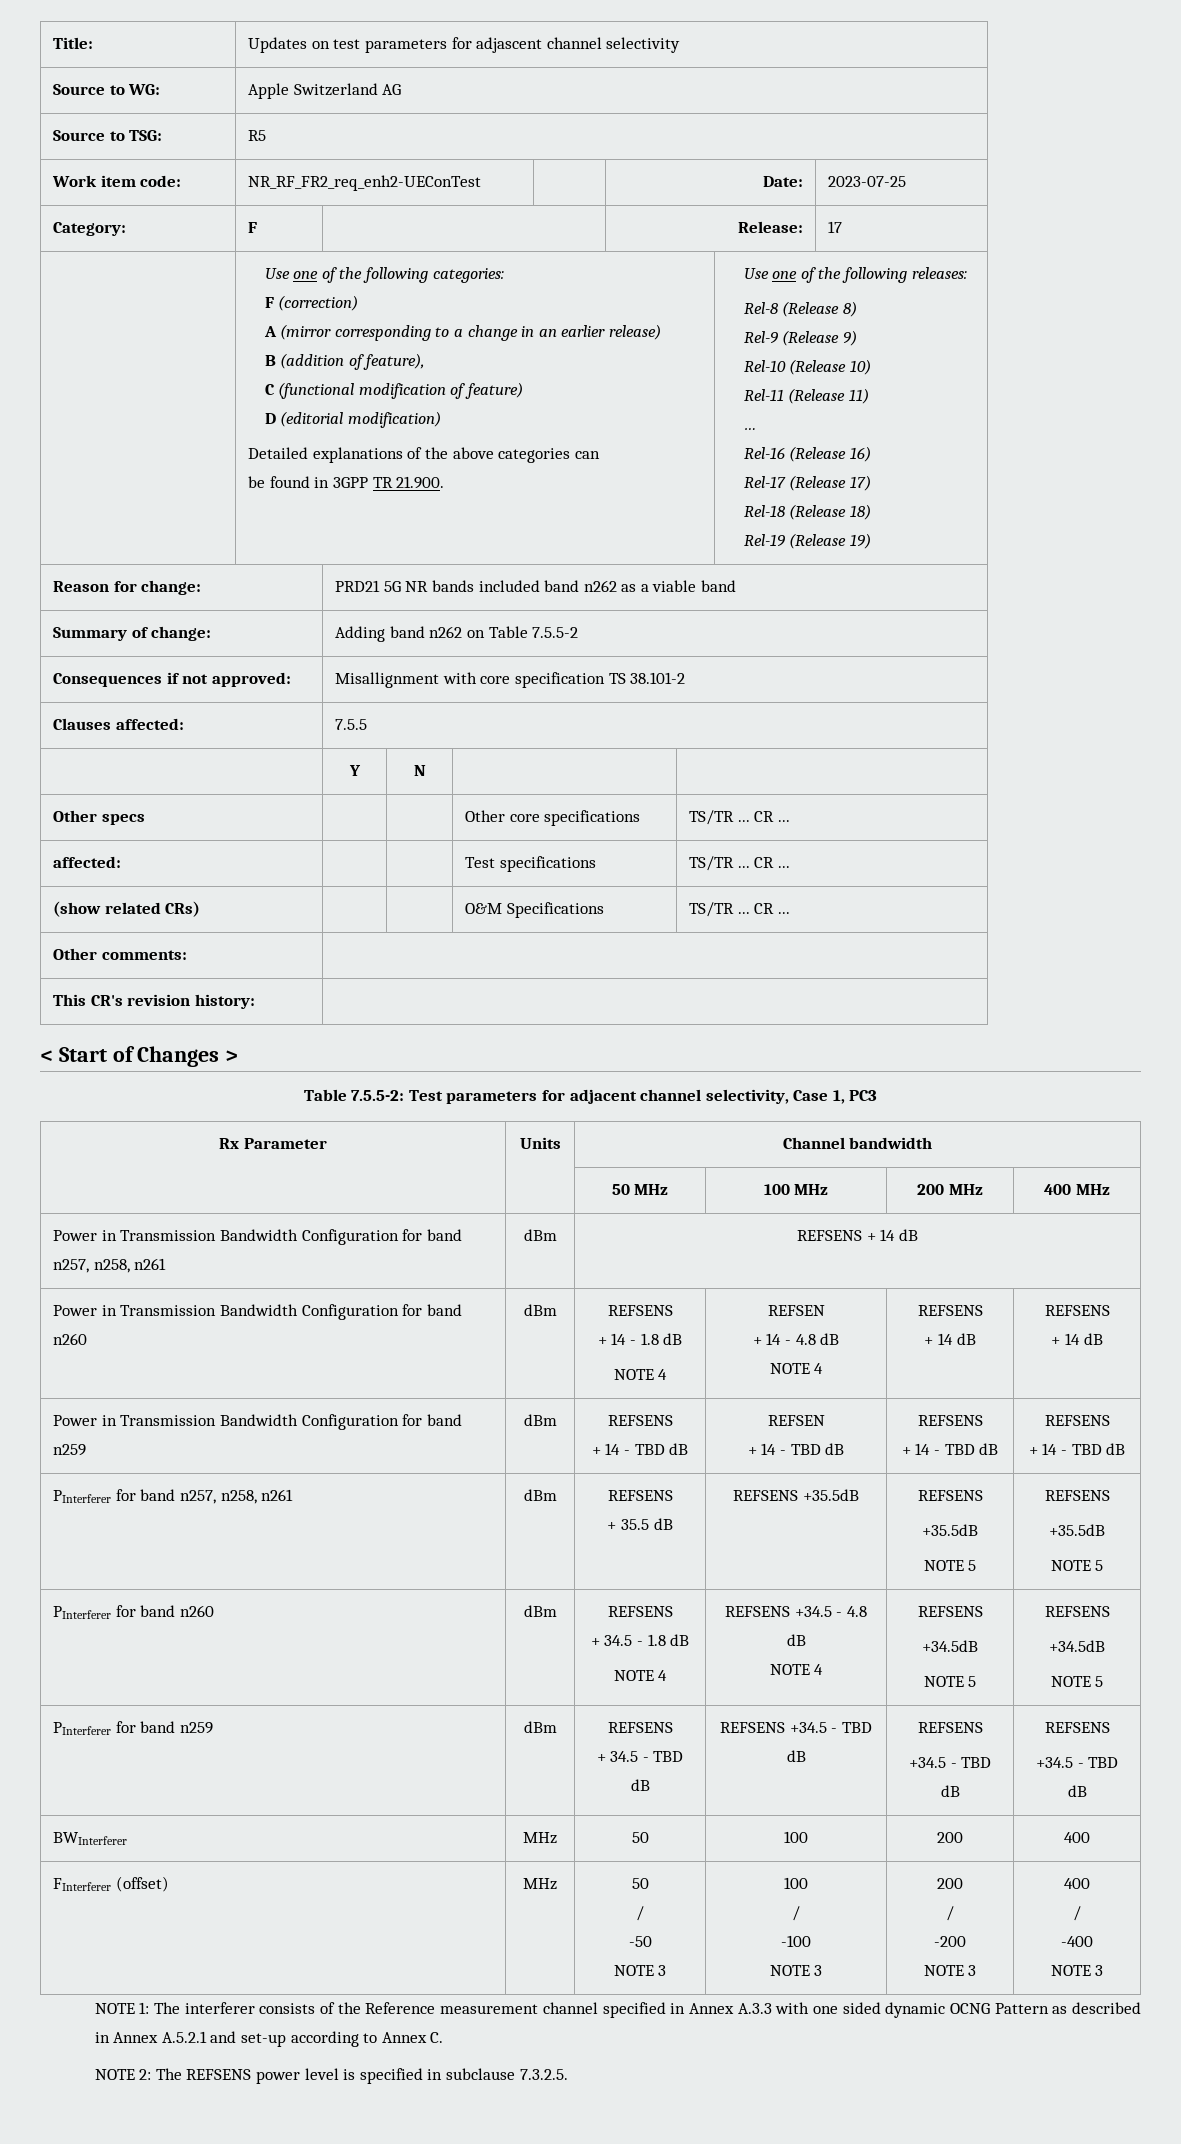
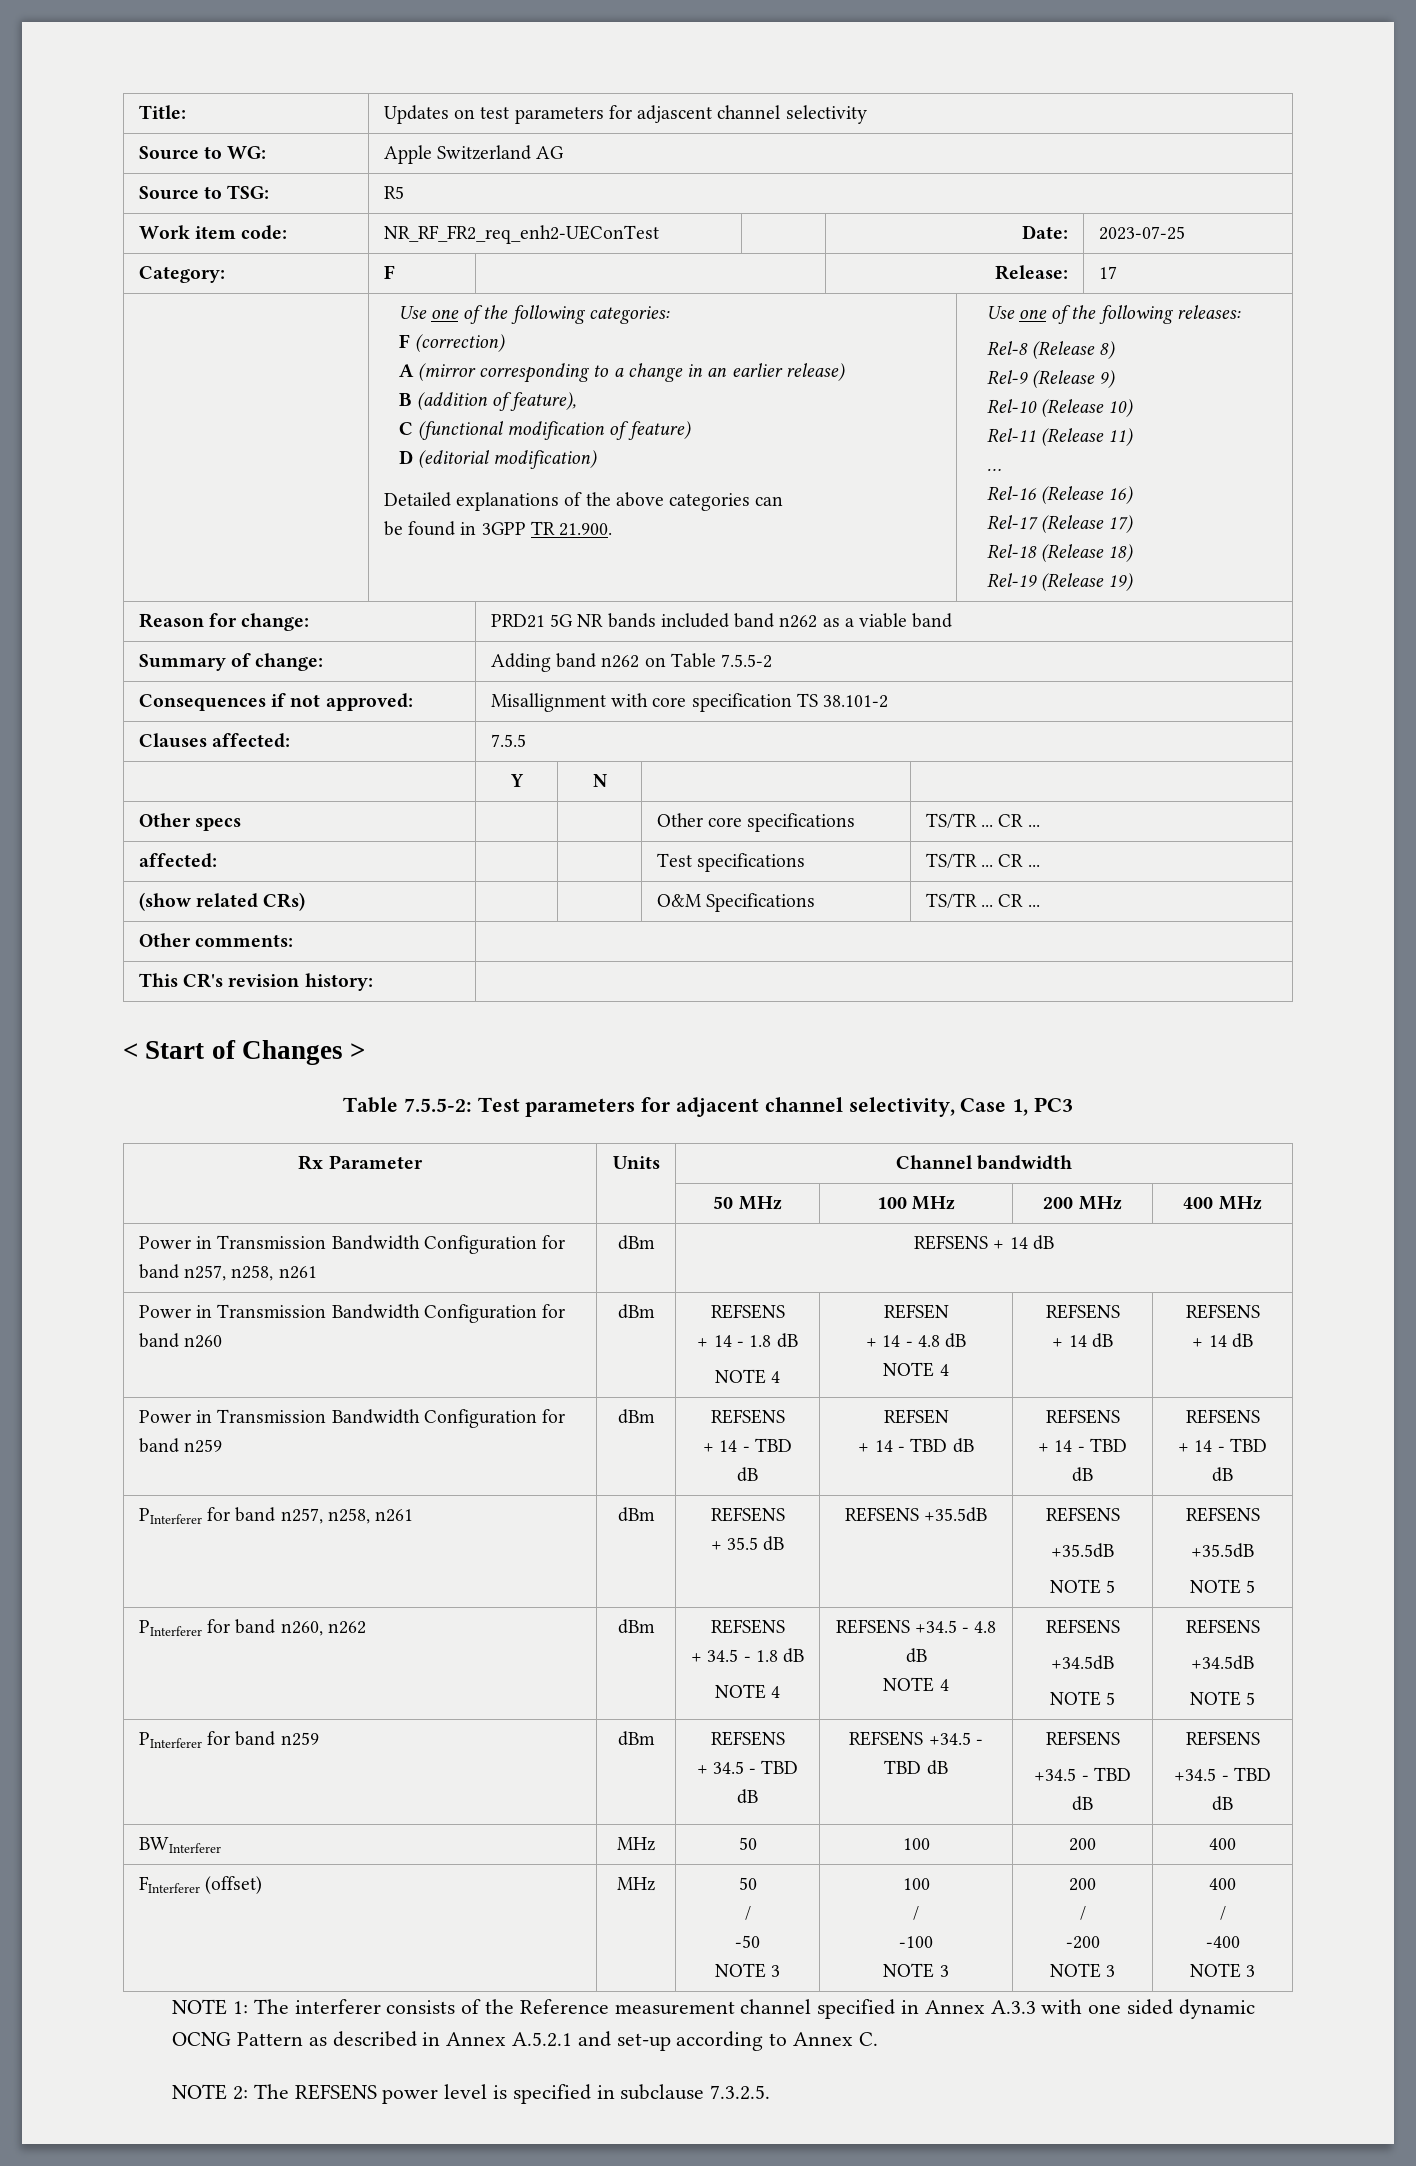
- PInterferer for band n260 | dBm | REFSENS
+ PInterferer for band n260, n262 | dBm | REFSENS

